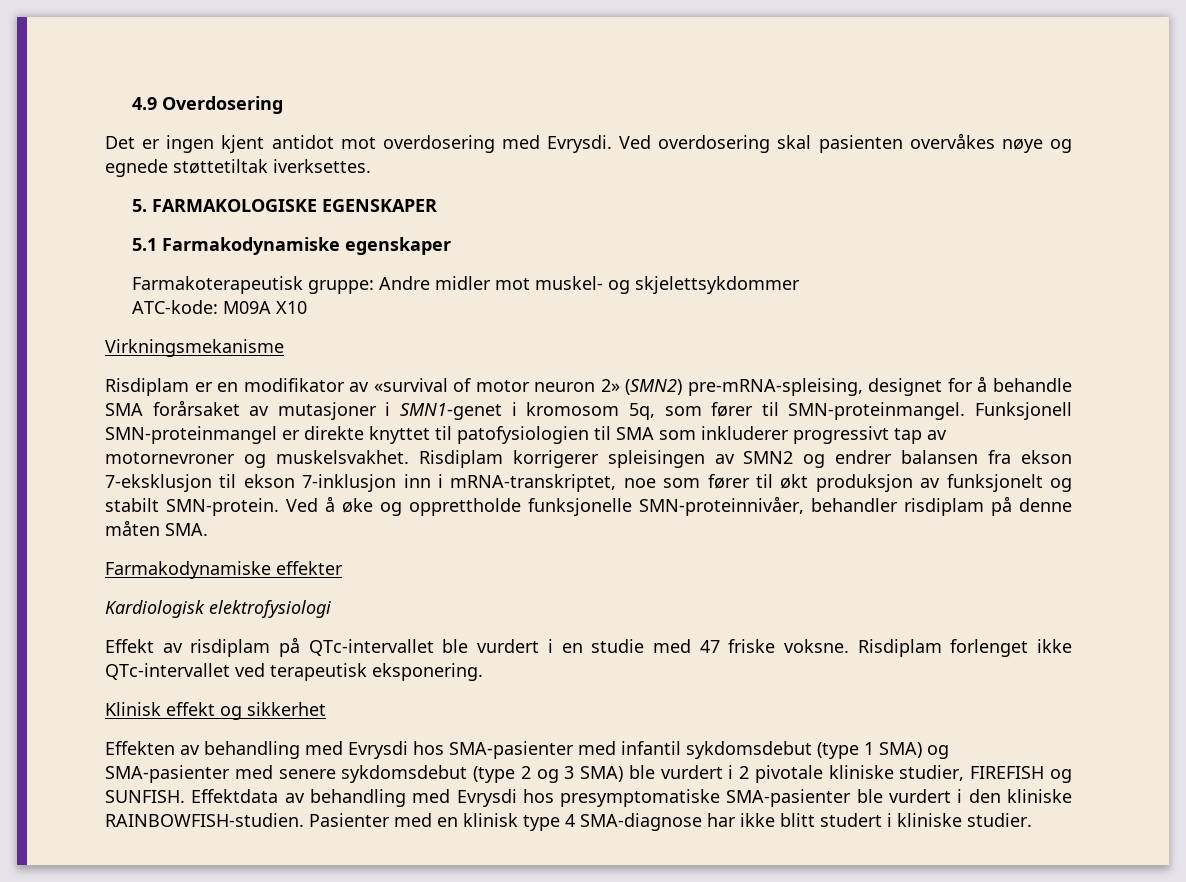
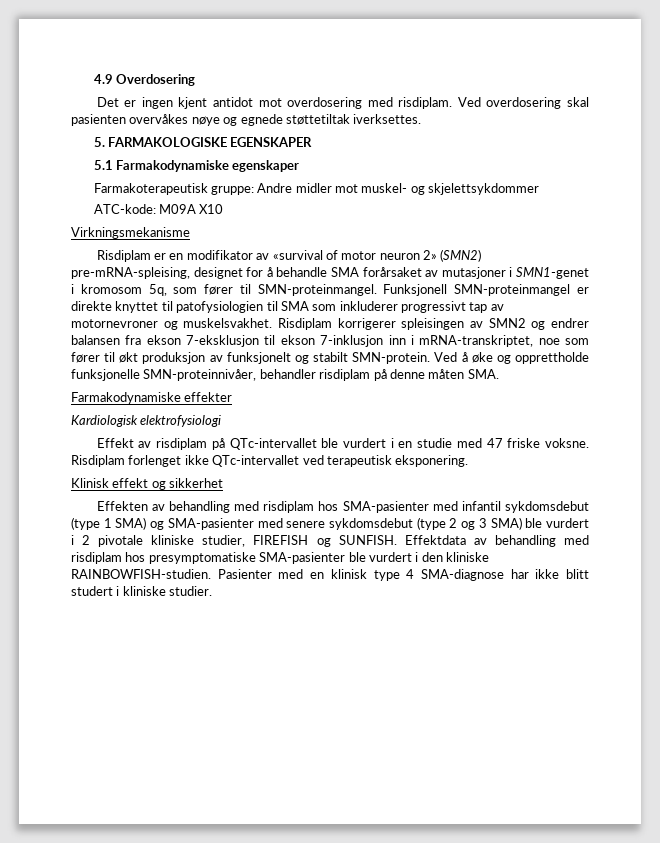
- Det er ingen kjent antidot mot overdosering med Evrysdi.
+ Det er ingen kjent antidot mot overdosering med risdiplam.
- Effekten av behandling med Evrysdi hos SMA-pasienter med infantil sykdomsdebut (type 1 SMA) og SMA-pasienter med senere sykdomsdebut (type 2 og 3 SMA) ble vurdert i 2 pivotale kliniske studier, FIREFISH og SUNFISH.
+ Effekten av behandling med risdiplam hos SMA-pasienter med infantil sykdomsdebut (type 1 SMA) og SMA-pasienter med senere sykdomsdebut (type 2 og 3 SMA) ble vurdert i 2 pivotale kliniske studier, FIREFISH og SUNFISH.
- Effektdata av behandling med Evrysdi hos presymptomatiske SMA-pasienter ble vurdert i den kliniske RAINBOWFISH-studien.
+ Effektdata av behandling med risdiplam hos presymptomatiske SMA-pasienter ble vurdert i den kliniske RAINBOWFISH-studien.

